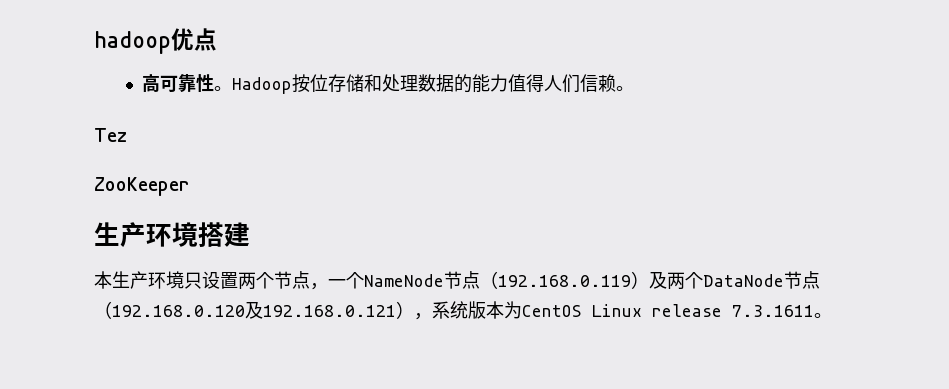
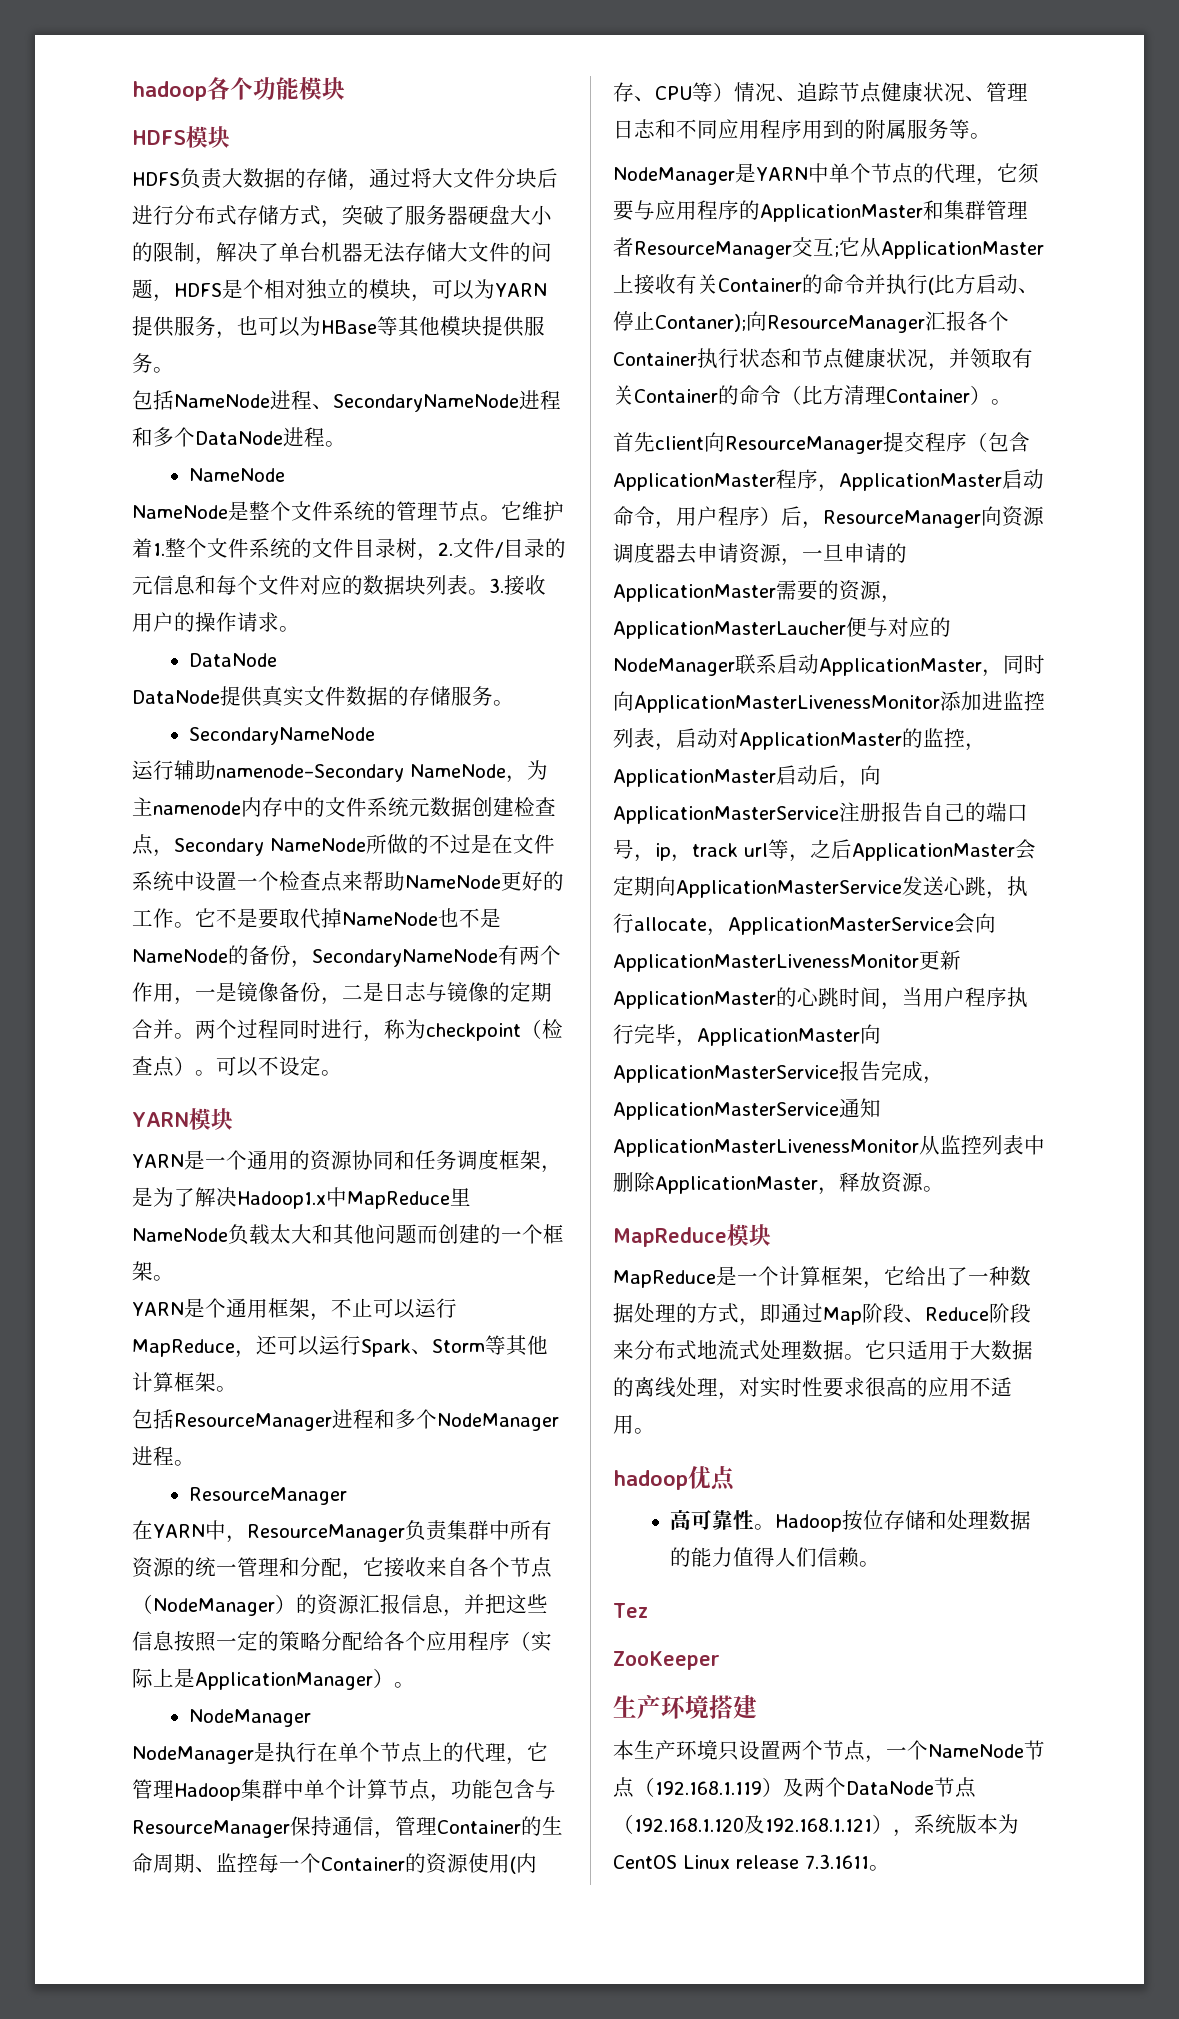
+ hadoop各个功能模块
+ HDFS模块
+ HDFS负责大数据的存储，通过将大文件分块后进行分布式存储方式，突破了服务器硬盘大小的限制，解决了单台机器无法存储大文件的问题，HDFS是个相对独立的模块，可以为YARN提供服务，也可以为HBase等其他模块提供服务。
+ 包括NameNode进程、SecondaryNameNode进程和多个DataNode进程。
+ NameNode
+ NameNode是整个文件系统的管理节点。它维护着1.整个文件系统的文件目录树，2.文件/目录的元信息和每个文件对应的数据块列表。3.接收用户的操作请求。
+ DataNode
+ DataNode提供真实文件数据的存储服务。
+ SecondaryNameNode
+ 运行辅助namenode–Secondary NameNode，为主namenode内存中的文件系统元数据创建检查点，Secondary NameNode所做的不过是在文件系统中设置一个检查点来帮助NameNode更好的工作。它不是要取代掉NameNode也不是NameNode的备份，SecondaryNameNode有两个作用，一是镜像备份，二是日志与镜像的定期合并。两个过程同时进行，称为checkpoint（检查点）。可以不设定。
+ YARN模块
+ YARN是一个通用的资源协同和任务调度框架，是为了解决Hadoop1.x中MapReduce里NameNode负载太大和其他问题而创建的一个框架。
+ YARN是个通用框架，不止可以运行MapReduce，还可以运行Spark、Storm等其他计算框架。
+ 包括ResourceManager进程和多个NodeManager进程。
+ ResourceManager
+ 在YARN中，ResourceManager负责集群中所有资源的统一管理和分配，它接收来自各个节点（NodeManager）的资源汇报信息，并把这些信息按照一定的策略分配给各个应用程序（实际上是ApplicationManager）。
+ NodeManager
+ NodeManager是执行在单个节点上的代理，它管理Hadoop集群中单个计算节点，功能包含与ResourceManager保持通信，管理Container的生命周期、监控每一个Container的资源使用(内存、CPU等）情况、追踪节点健康状况、管理日志和不同应用程序用到的附属服务等。
+ NodeManager是YARN中单个节点的代理，它须要与应用程序的ApplicationMaster和集群管理者ResourceManager交互;它从ApplicationMaster上接收有关Container的命令并执行(比方启动、停止Contaner);向ResourceManager汇报各个Container执行状态和节点健康状况，并领取有关Container的命令（比方清理Container）。
+ 首先client向ResourceManager提交程序（包含ApplicationMaster程序，ApplicationMaster启动命令，用户程序）后，ResourceManager向资源调度器去申请资源，一旦申请的ApplicationMaster需要的资源，ApplicationMasterLaucher便与对应的NodeManager联系启动ApplicationMaster，同时向ApplicationMasterLivenessMonitor添加进监控列表，启动对ApplicationMaster的监控，ApplicationMaster启动后，向ApplicationMasterService注册报告自己的端口号，ip，track url等，之后ApplicationMaster会定期向ApplicationMasterService发送心跳，执行allocate，ApplicationMasterService会向ApplicationMasterLivenessMonitor更新ApplicationMaster的心跳时间，当用户程序执行完毕，ApplicationMaster向ApplicationMasterService报告完成，ApplicationMasterService通知ApplicationMasterLivenessMonitor从监控列表中删除ApplicationMaster，释放资源。
+ MapReduce模块
+ MapReduce是一个计算框架，它给出了一种数据处理的方式，即通过Map阶段、Reduce阶段来分布式地流式处理数据。它只适用于大数据的离线处理，对实时性要求很高的应用不适用。
- 本生产环境只设置两个节点，一个NameNode节点（192.168.0.119）及两个DataNode节点（192.168.0.120及192.168.0.121），系统版本为CentOS Linux release 7.3.1611。
+ 本生产环境只设置两个节点，一个NameNode节点（192.168.1.119）及两个DataNode节点（192.168.1.120及192.168.1.121），系统版本为CentOS Linux release 7.3.1611。

